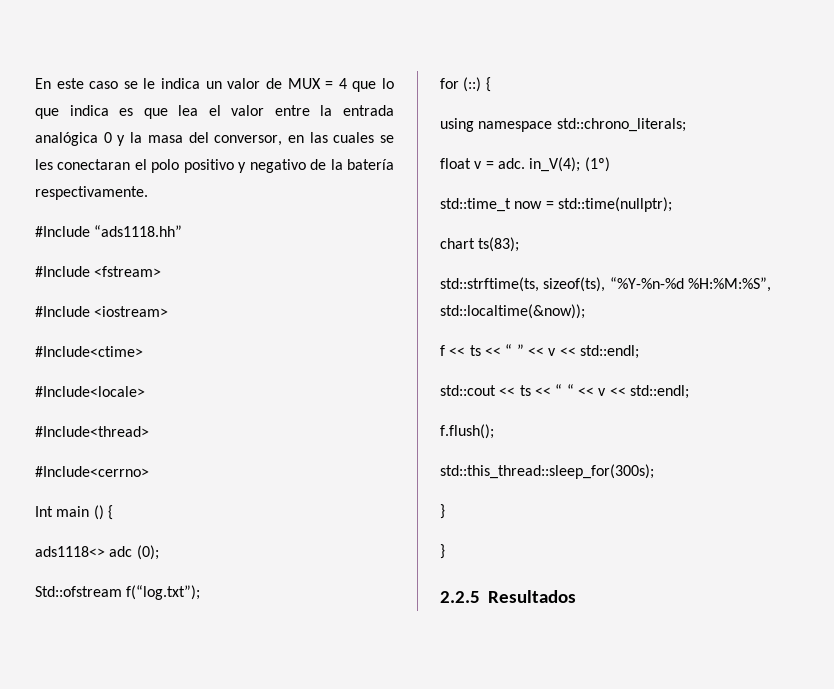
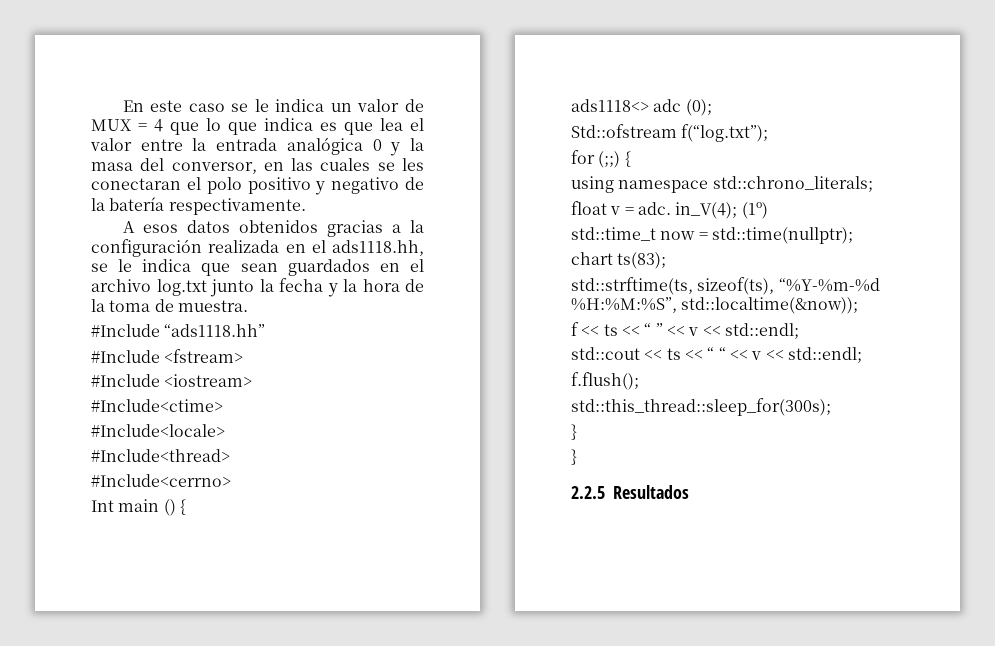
+ A esos datos obtenidos gracias a la configuración realizada en el ads1118.hh, se le indica que sean guardados en el archivo log.txt junto la fecha y la hora de la toma de muestra.
- for (::) {
+ for (;;) {
- std::strftime(ts, sizeof(ts), “%Y-%n-%d %H:%M:%S”, std::localtime(&now));
+ std::strftime(ts, sizeof(ts), “%Y-%m-%d %H:%M:%S”, std::localtime(&now));

